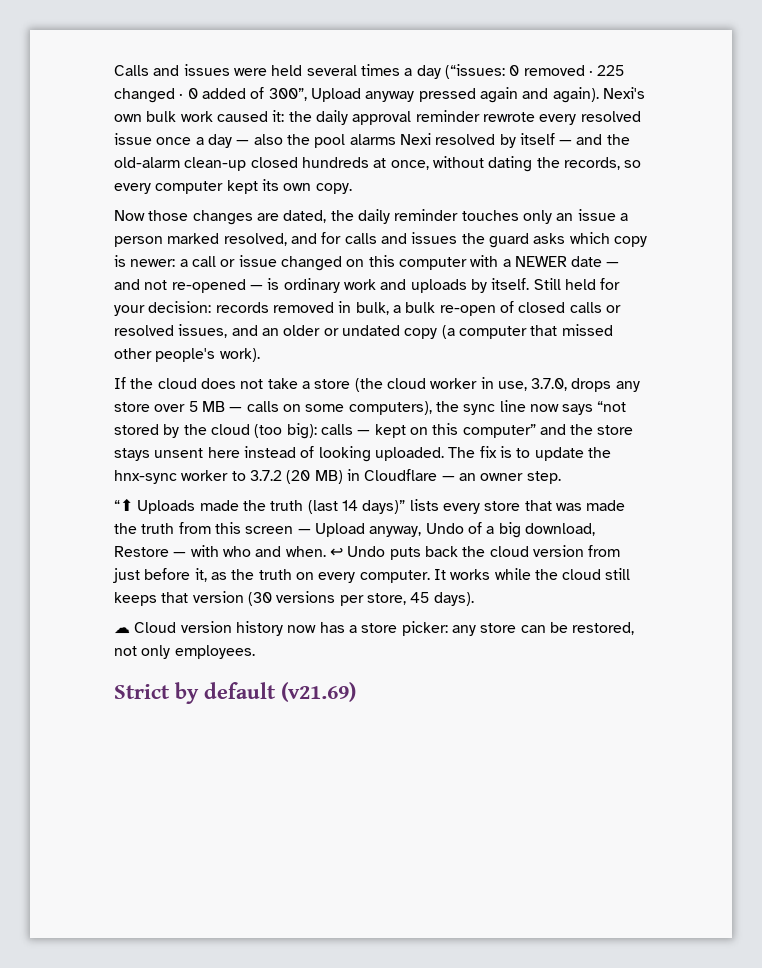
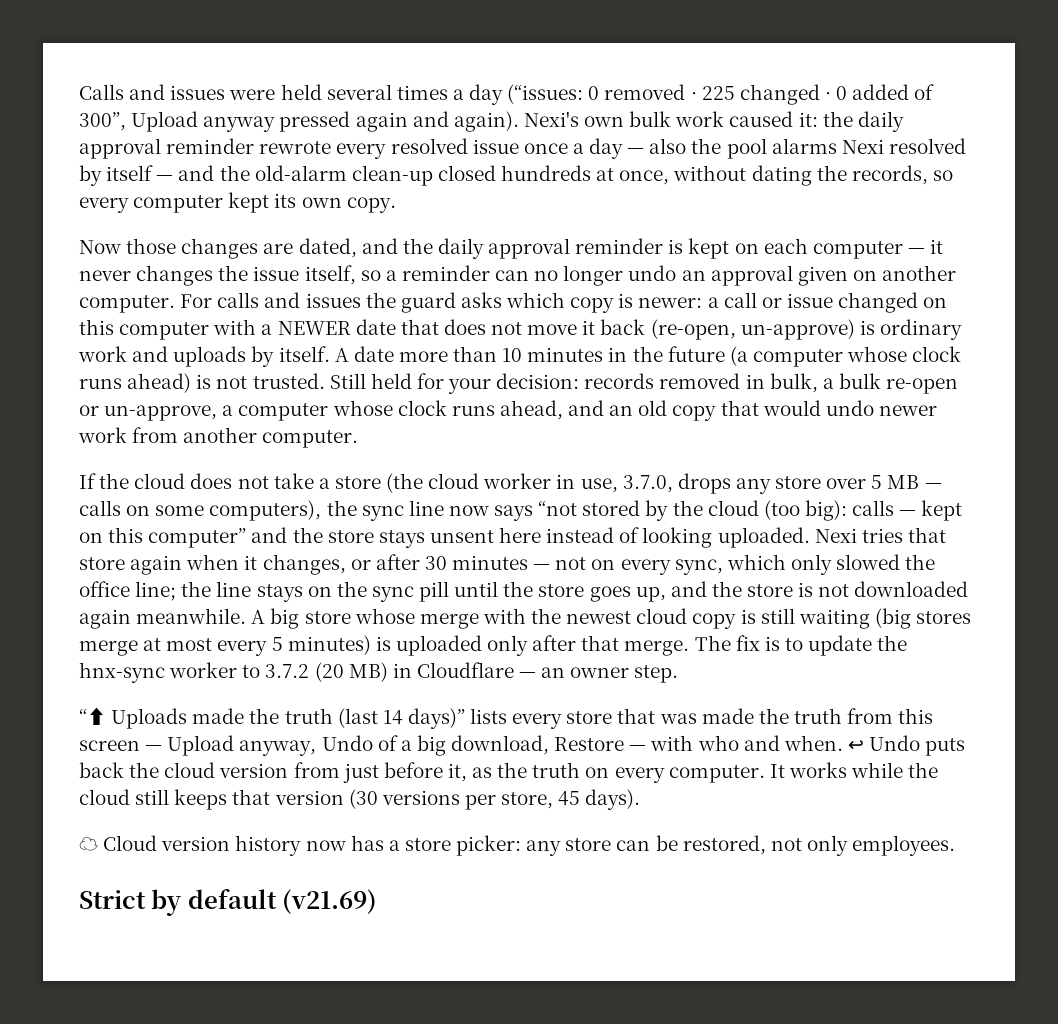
- Now those changes are dated, the daily reminder touches only an issue a person marked resolved, and for calls and issues the guard asks which copy is newer: a call or issue changed on this computer with a NEWER date — and not re-opened — is ordinary work and uploads by itself.
+ Now those changes are dated, and the daily approval reminder is kept on each computer — it never changes the issue itself, so a reminder can no longer undo an approval given on another computer. For calls and issues the guard asks which copy is newer: a call or issue changed on this computer with a NEWER date that does not move it back (re-open, un-approve) is ordinary work and uploads by itself.
+ A date more than 10 minutes in the future (a computer whose clock runs ahead) is not trusted.
- Still held for your decision: records removed in bulk, a bulk re-open of closed calls or resolved issues, and an older or undated copy (a computer that missed other people's work).
+ Still held for your decision: records removed in bulk, a bulk re-open or un-approve, a computer whose clock runs ahead, and an old copy that would undo newer work from another computer.
+ Nexi tries that store again when it changes, or after 30 minutes — not on every sync, which only slowed the office line; the line stays on the sync pill until the store goes up, and the store is not downloaded again meanwhile. A big store whose merge with the newest cloud copy is still waiting (big stores merge at most every 5 minutes) is uploaded only after that merge.

